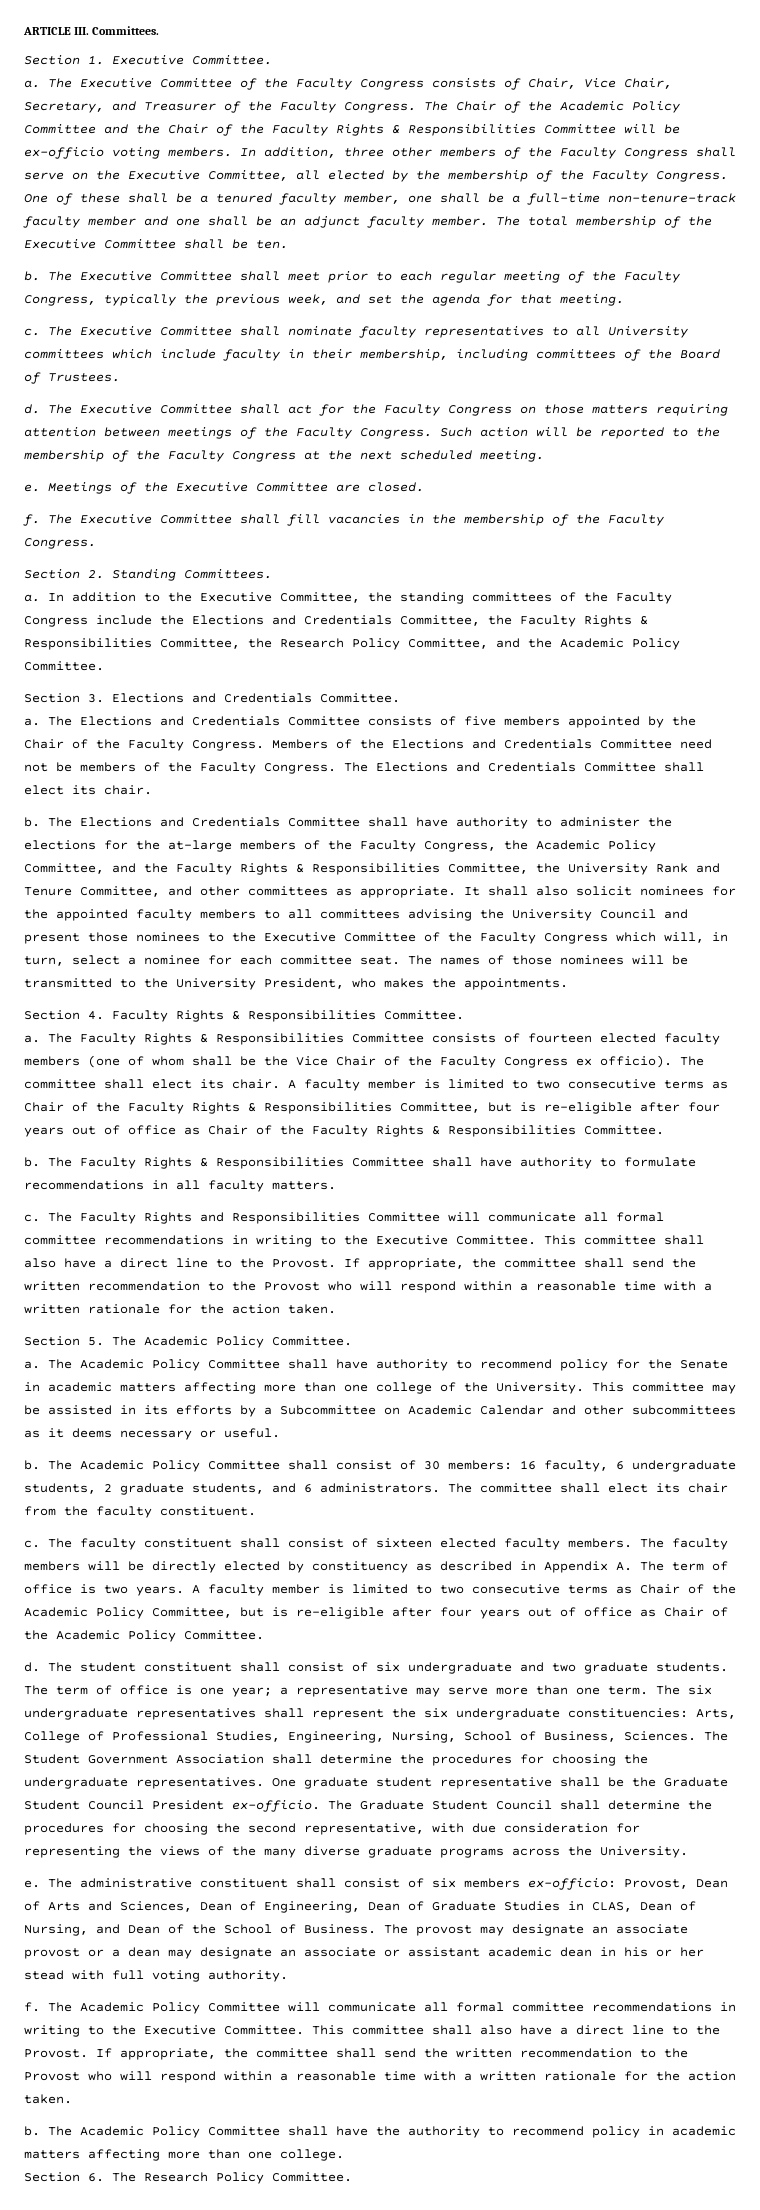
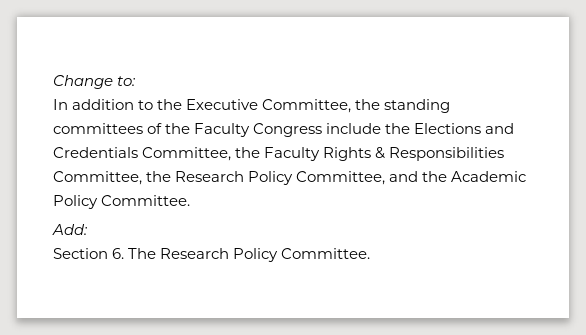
- ARTICLE III. Committees.
- Section 1. Executive Committee.
- a. The Executive Committee of the Faculty Congress consists of Chair, Vice Chair, Secretary, and Treasurer of the Faculty Congress. The Chair of the Academic Policy Committee and the Chair of the Faculty Rights & Responsibilities Committee will be ex-officio voting members. In addition, three other members of the Faculty Congress shall serve on the Executive Committee, all elected by the membership of the Faculty Congress. One of these shall be a tenured faculty member, one shall be a full-time non-tenure-track faculty member and one shall be an adjunct faculty member. The total membership of the Executive Committee shall be ten.
- b. The Executive Committee shall meet prior to each regular meeting of the Faculty Congress, typically the previous week, and set the agenda for that meeting.
- c. The Executive Committee shall nominate faculty representatives to all University committees which include faculty in their membership, including committees of the Board of Trustees.
- d. The Executive Committee shall act for the Faculty Congress on those matters requiring attention between meetings of the Faculty Congress. Such action will be reported to the membership of the Faculty Congress at the next scheduled meeting.
- e. Meetings of the Executive Committee are closed.
- f. The Executive Committee shall fill vacancies in the membership of the Faculty Congress.
- Section 2. Standing Committees.
- a. In addition to the Executive Committee, the standing committees of the Faculty Congress include the Elections and Credentials Committee, the Faculty Rights & Responsibilities Committee, the Research Policy Committee, and the Academic Policy Committee.
+ Change to:
+ In addition to the Executive Committee, the standing committees of the Faculty Congress include the Elections and Credentials Committee, the Faculty Rights & Responsibilities Committee, the Research Policy Committee, and the Academic Policy Committee.
- Section 3. Elections and Credentials Committee.
- a. The Elections and Credentials Committee consists of five members appointed by the Chair of the Faculty Congress. Members of the Elections and Credentials Committee need not be members of the Faculty Congress. The Elections and Credentials Committee shall elect its chair.
- b. The Elections and Credentials Committee shall have authority to administer the elections for the at-large members of the Faculty Congress, the Academic Policy Committee, and the Faculty Rights & Responsibilities Committee, the University Rank and Tenure Committee, and other committees as appropriate. It shall also solicit nominees for the appointed faculty members to all committees advising the University Council and present those nominees to the Executive Committee of the Faculty Congress which will, in turn, select a nominee for each committee seat. The names of those nominees will be transmitted to the University President, who makes the appointments.
- Section 4. Faculty Rights & Responsibilities Committee.
- a. The Faculty Rights & Responsibilities Committee consists of fourteen elected faculty members (one of whom shall be the Vice Chair of the Faculty Congress ex officio). The committee shall elect its chair. A faculty member is limited to two consecutive terms as Chair of the Faculty Rights & Responsibilities Committee, but is re-eligible after four years out of office as Chair of the Faculty Rights & Responsibilities Committee.
- b. The Faculty Rights & Responsibilities Committee shall have authority to formulate recommendations in all faculty matters.
- c. The Faculty Rights and Responsibilities Committee will communicate all formal committee recommendations in writing to the Executive Committee. This committee shall also have a direct line to the Provost. If appropriate, the committee shall send the written recommendation to the Provost who will respond within a reasonable time with a written rationale for the action taken.
- Section 5. The Academic Policy Committee.
- a. The Academic Policy Committee shall have authority to recommend policy for the Senate in academic matters affecting more than one college of the University. This committee may be assisted in its efforts by a Subcommittee on Academic Calendar and other subcommittees as it deems necessary or useful.
- b. The Academic Policy Committee shall consist of 30 members: 16 faculty, 6 undergraduate students, 2 graduate students, and 6 administrators. The committee shall elect its chair from the faculty constituent.
- c. The faculty constituent shall consist of sixteen elected faculty members. The faculty members will be directly elected by constituency as described in Appendix A. The term of office is two years. A faculty member is limited to two consecutive terms as Chair of the Academic Policy Committee, but is re-eligible after four years out of office as Chair of the Academic Policy Committee.
- d. The student constituent shall consist of six undergraduate and two graduate students. The term of office is one year; a representative may serve more than one term. The six undergraduate representatives shall represent the six undergraduate constituencies: Arts, College of Professional Studies, Engineering, Nursing, School of Business, Sciences. The Student Government Association shall determine the procedures for choosing the undergraduate representatives. One graduate student representative shall be the Graduate Student Council President ex-officio. The Graduate Student Council shall determine the procedures for choosing the second representative, with due consideration for representing the views of the many diverse graduate programs across the University.
- e. The administrative constituent shall consist of six members ex-officio: Provost, Dean of Arts and Sciences, Dean of Engineering, Dean of Graduate Studies in CLAS, Dean of Nursing, and Dean of the School of Business. The provost may designate an associate provost or a dean may designate an associate or assistant academic dean in his or her stead with full voting authority.
- f. The Academic Policy Committee will communicate all formal committee recommendations in writing to the Executive Committee. This committee shall also have a direct line to the Provost. If appropriate, the committee shall send the written recommendation to the Provost who will respond within a reasonable time with a written rationale for the action taken.
- b. The Academic Policy Committee shall have the authority to recommend policy in academic matters affecting more than one college.
+ Add:

